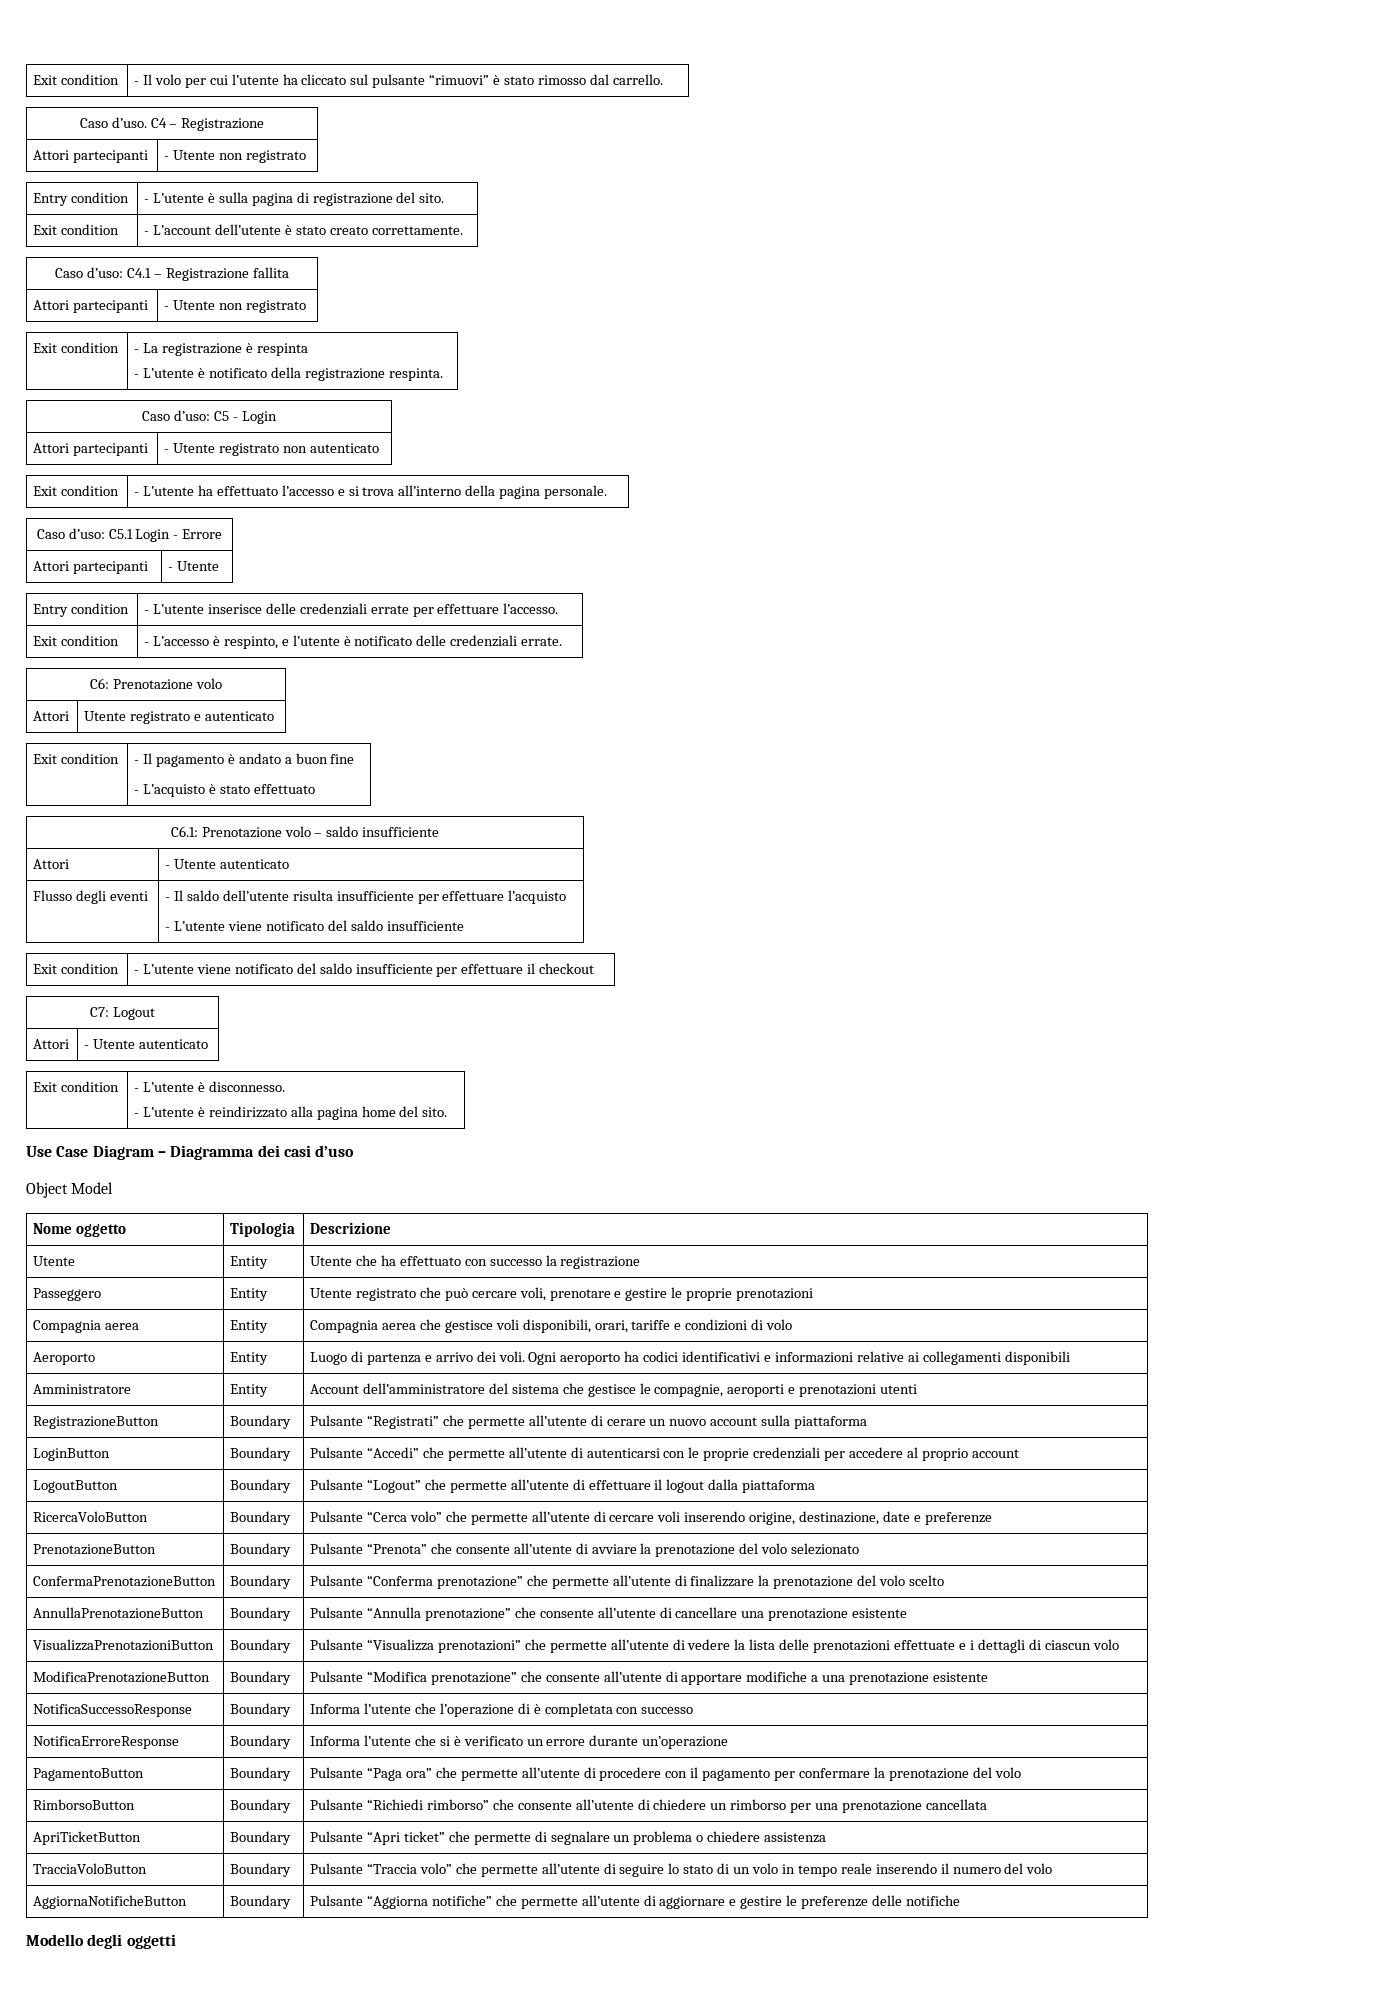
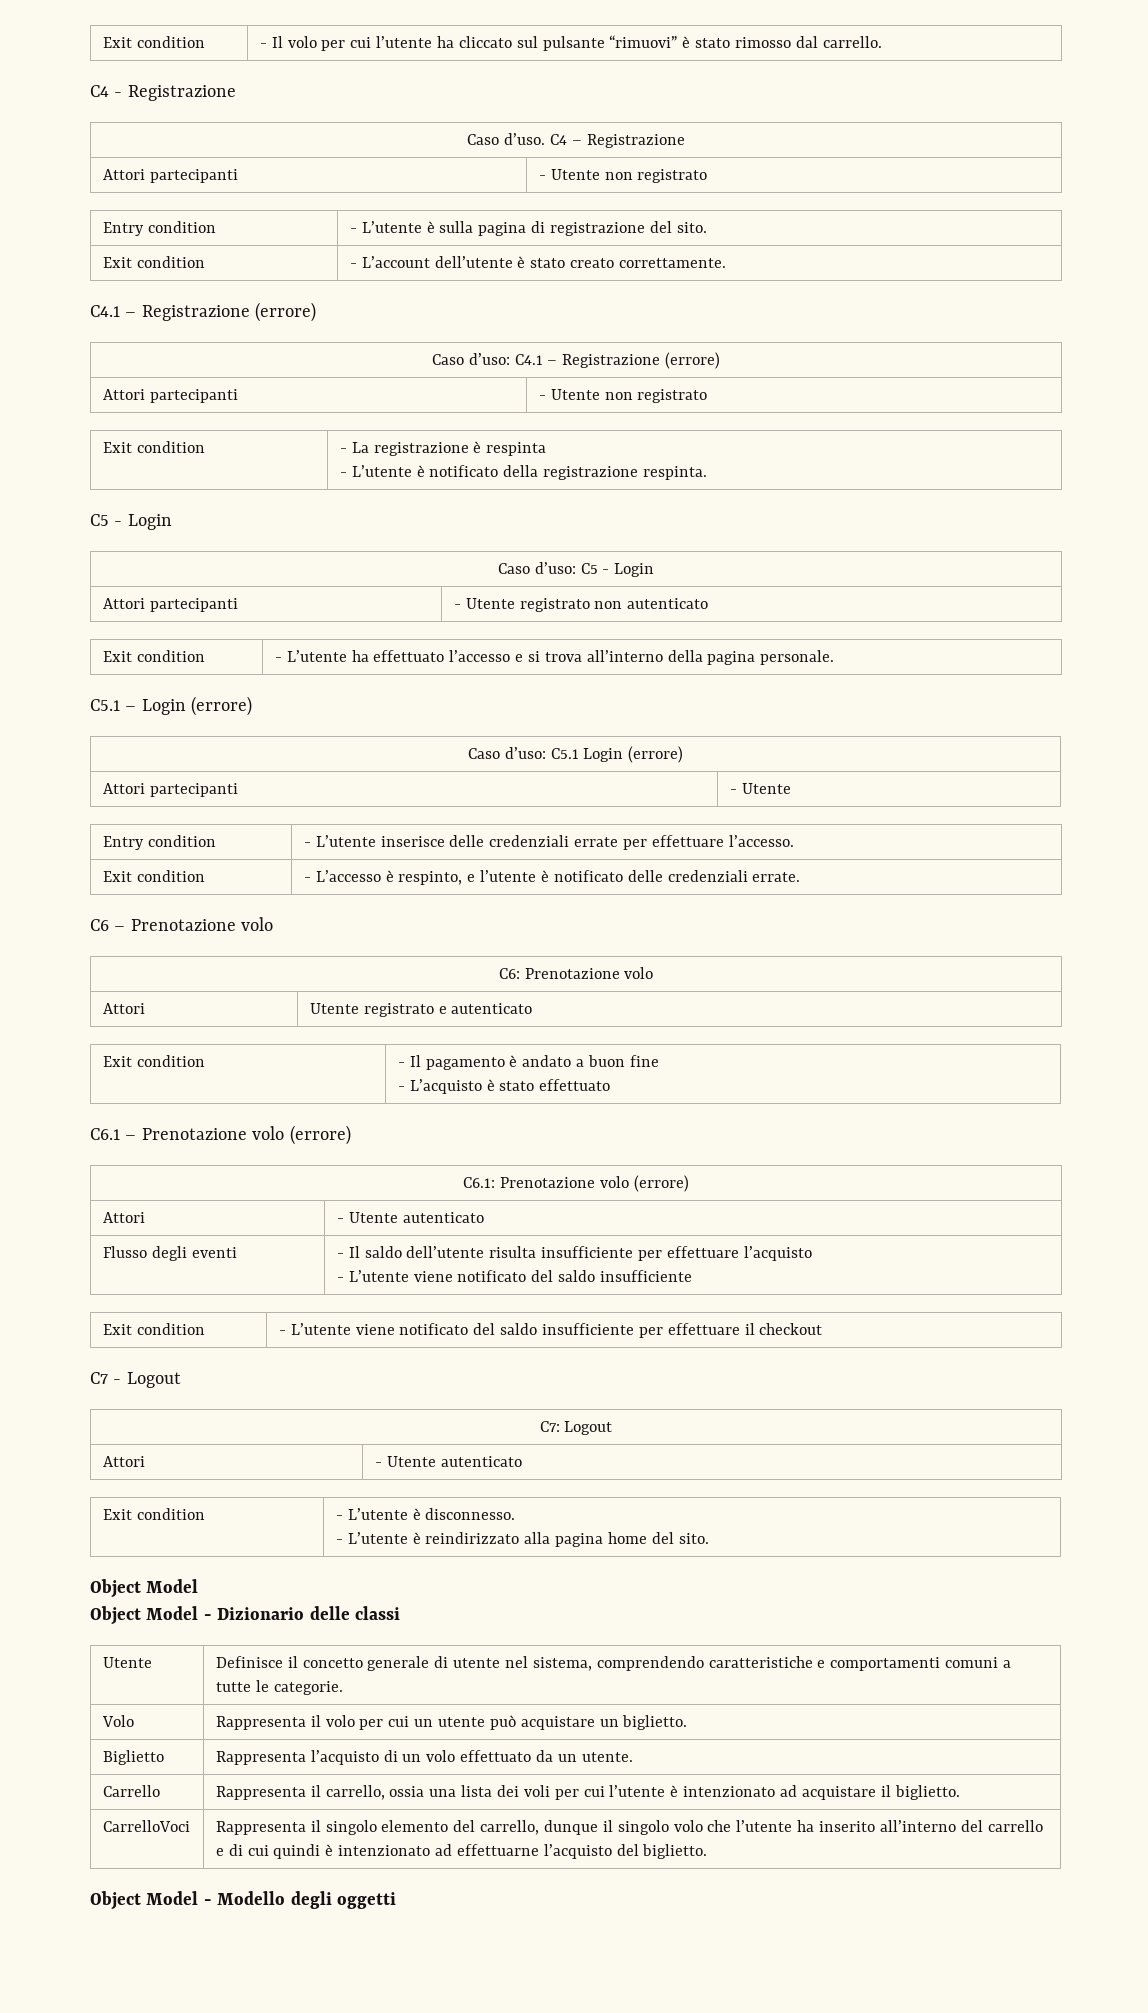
  Exit condition | - Il volo per cui l’utente ha cliccato sul pulsante “rimuovi” è stato rimosso dal carrello.
+ C4 - Registrazione
  Exit condition | - L’account dell’utente è stato creato correttamente.
+ C4.1 – Registrazione (errore)
- Caso d’uso: C4.1 – Registrazione fallita
+ Caso d’uso: C4.1 – Registrazione (errore)
  Exit condition | - La registrazione è respinta
  - L’utente è notificato della registrazione respinta.
+ C5 - Login
+ C5.1 – Login (errore)
- Caso d’uso: C5.1 Login - Errore
+ Caso d’uso: C5.1 Login (errore)
+ C6 – Prenotazione volo
+ C6.1 – Prenotazione volo (errore)
- C6.1: Prenotazione volo – saldo insufficiente
+ C6.1: Prenotazione volo (errore)
+ C7 - Logout
  Exit condition | - L’utente è disconnesso.
  - L’utente è reindirizzato alla pagina home del sito.
- Use Case Diagram – Diagramma dei casi d’uso
  Object Model
- Nome oggetto | Tipologia | Descrizione
- Utente | Entity | Utente che ha effettuato con successo la registrazione
- Passeggero | Entity | Utente registrato che può cercare voli, prenotare e gestire le proprie prenotazioni
- Compagnia aerea | Entity | Compagnia aerea che gestisce voli disponibili, orari, tariffe e condizioni di volo
- Aeroporto | Entity | Luogo di partenza e arrivo dei voli. Ogni aeroporto ha codici identificativi e informazioni relative ai collegamenti disponibili
- Amministratore | Entity | Account dell’amministratore del sistema che gestisce le compagnie, aeroporti e prenotazioni utenti
- RegistrazioneButton | Boundary | Pulsante “Registrati” che permette all’utente di cerare un nuovo account sulla piattaforma
- LoginButton | Boundary | Pulsante “Accedi” che permette all’utente di autenticarsi con le proprie credenziali per accedere al proprio account
- LogoutButton | Boundary | Pulsante “Logout” che permette all’utente di effettuare il logout dalla piattaforma
- RicercaVoloButton | Boundary | Pulsante “Cerca volo” che permette all’utente di cercare voli inserendo origine, destinazione, date e preferenze
- PrenotazioneButton | Boundary | Pulsante “Prenota” che consente all’utente di avviare la prenotazione del volo selezionato
- ConfermaPrenotazioneButton | Boundary | Pulsante “Conferma prenotazione” che permette all’utente di finalizzare la prenotazione del volo scelto
- AnnullaPrenotazioneButton | Boundary | Pulsante “Annulla prenotazione” che consente all’utente di cancellare una prenotazione esistente
- VisualizzaPrenotazioniButton | Boundary | Pulsante “Visualizza prenotazioni” che permette all’utente di vedere la lista delle prenotazioni effettuate e i dettagli di ciascun volo
- ModificaPrenotazioneButton | Boundary | Pulsante “Modifica prenotazione” che consente all’utente di apportare modifiche a una prenotazione esistente
- NotificaSuccessoResponse | Boundary | Informa l’utente che l’operazione di è completata con successo
- NotificaErroreResponse | Boundary | Informa l’utente che si è verificato un errore durante un’operazione
- PagamentoButton | Boundary | Pulsante “Paga ora” che permette all’utente di procedere con il pagamento per confermare la prenotazione del volo
- RimborsoButton | Boundary | Pulsante “Richiedi rimborso” che consente all’utente di chiedere un rimborso per una prenotazione cancellata
- ApriTicketButton | Boundary | Pulsante “Apri ticket” che permette di segnalare un problema o chiedere assistenza
- TracciaVoloButton | Boundary | Pulsante “Traccia volo” che permette all’utente di seguire lo stato di un volo in tempo reale inserendo il numero del volo
- AggiornaNotificheButton | Boundary | Pulsante “Aggiorna notifiche” che permette all’utente di aggiornare e gestire le preferenze delle notifiche
- Modello degli oggetti
+ Object Model - Dizionario delle classi
+ Utente | Definisce il concetto generale di utente nel sistema, comprendendo caratteristiche e comportamenti comuni a tutte le categorie.
+ Volo | Rappresenta il volo per cui un utente può acquistare un biglietto.
+ Biglietto | Rappresenta l’acquisto di un volo effettuato da un utente.
+ Carrello | Rappresenta il carrello, ossia una lista dei voli per cui l’utente è intenzionato ad acquistare il biglietto.
+ CarrelloVoci | Rappresenta il singolo elemento del carrello, dunque il singolo volo che l’utente ha inserito all’interno del carrello e di cui quindi è intenzionato ad effettuarne l’acquisto del biglietto.
+ Object Model - Modello degli oggetti

